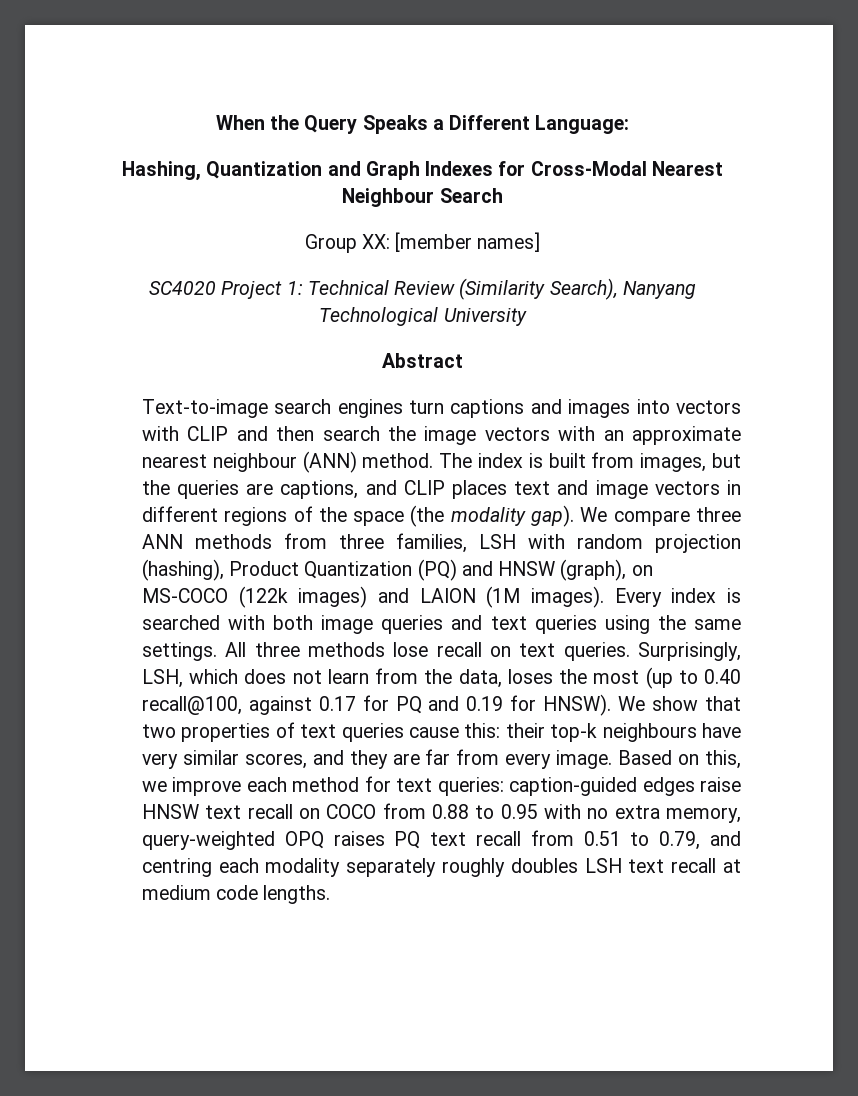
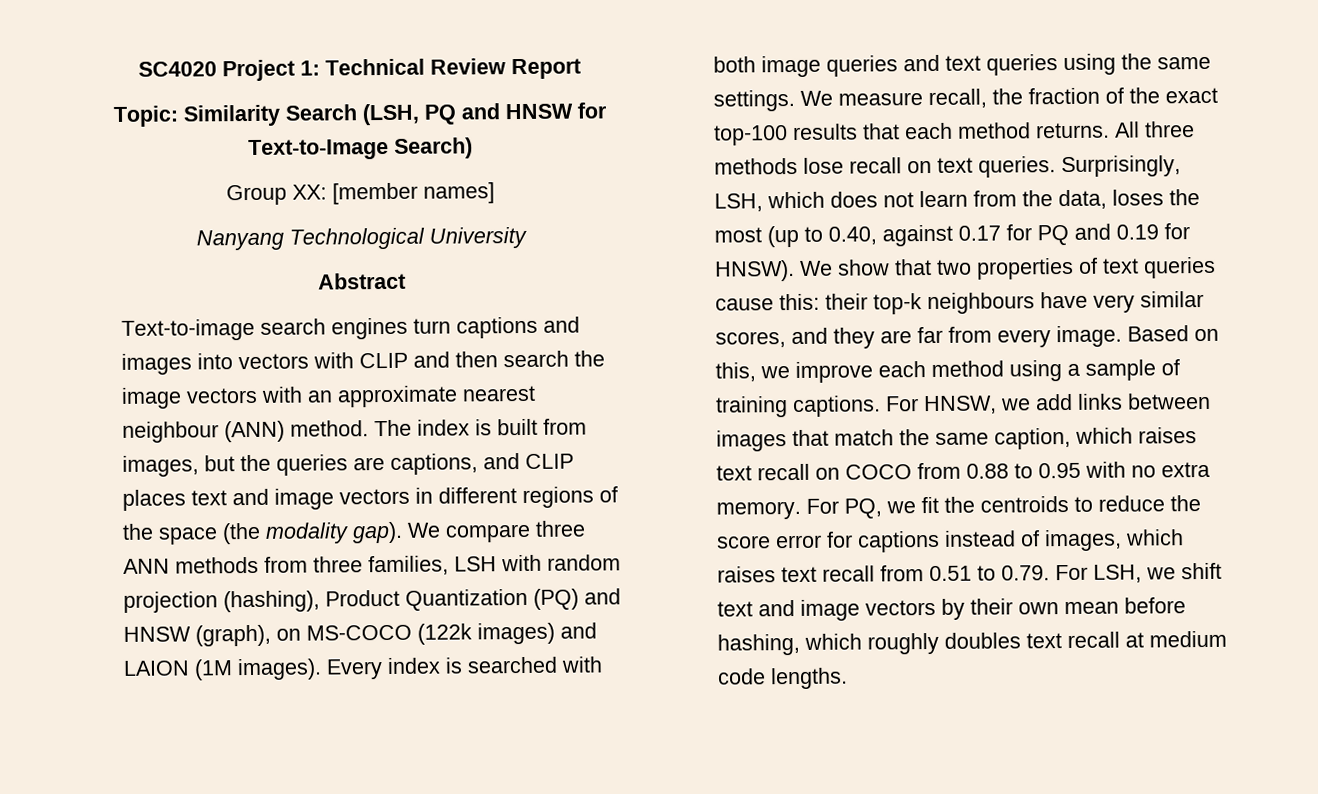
- When the Query Speaks a Different Language:
- Hashing, Quantization and Graph Indexes for Cross-Modal Nearest Neighbour Search
+ SC4020 Project 1: Technical Review Report
+ Topic: Similarity Search (LSH, PQ and HNSW for Text-to-Image Search)
  Group XX: [member names]
- SC4020 Project 1: Technical Review (Similarity Search), Nanyang Technological University
+ Nanyang Technological University
+ We measure recall, the fraction of the exact top-100 results that each method returns.
- Surprisingly, LSH, which does not learn from the data, loses the most (up to 0.40 recall@100, against 0.17 for PQ and 0.19 for HNSW).
+ Surprisingly, LSH, which does not learn from the data, loses the most (up to 0.40, against 0.17 for PQ and 0.19 for HNSW).
- Based on this, we improve each method for text queries: caption-guided edges raise HNSW text recall on COCO from 0.88 to 0.95 with no extra memory, query-weighted OPQ raises PQ text recall from 0.51 to 0.79, and centring each modality separately roughly doubles LSH text recall at medium code lengths.
+ Based on this, we improve each method using a sample of training captions. For HNSW, we add links between images that match the same caption, which raises text recall on COCO from 0.88 to 0.95 with no extra memory. For PQ, we fit the centroids to reduce the score error for captions instead of images, which raises text recall from 0.51 to 0.79. For LSH, we shift text and image vectors by their own mean before hashing, which roughly doubles text recall at medium code lengths.

